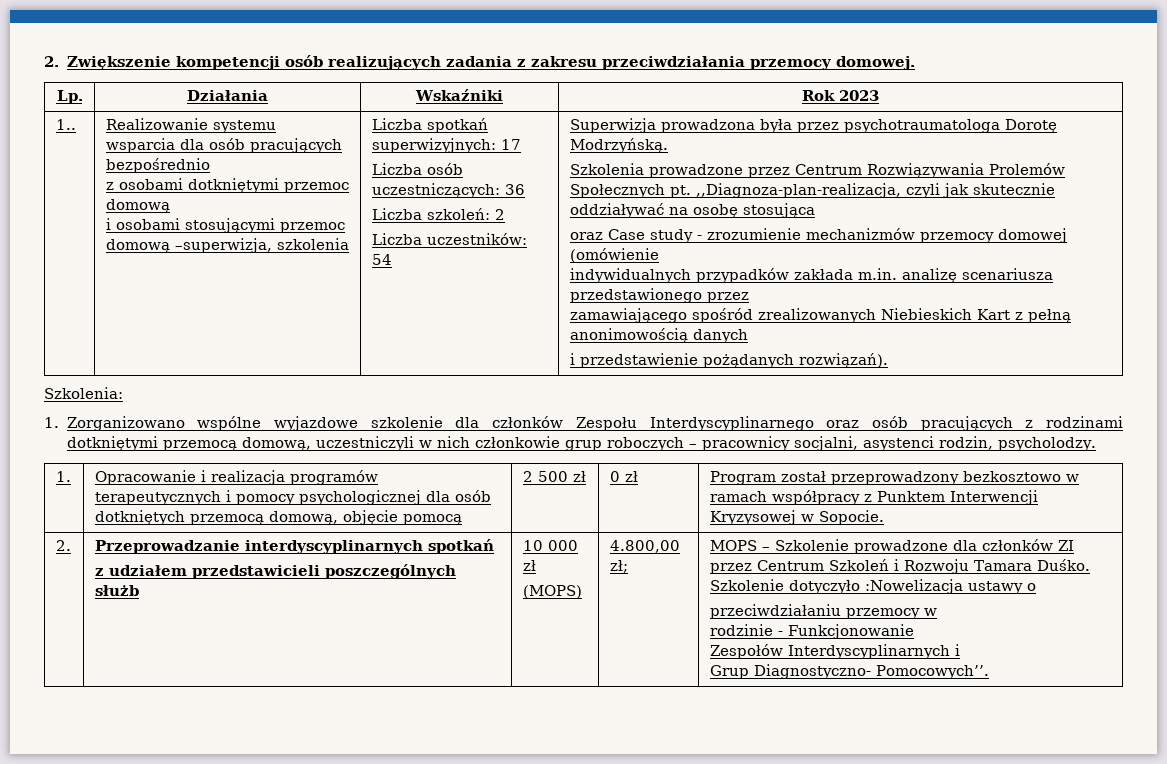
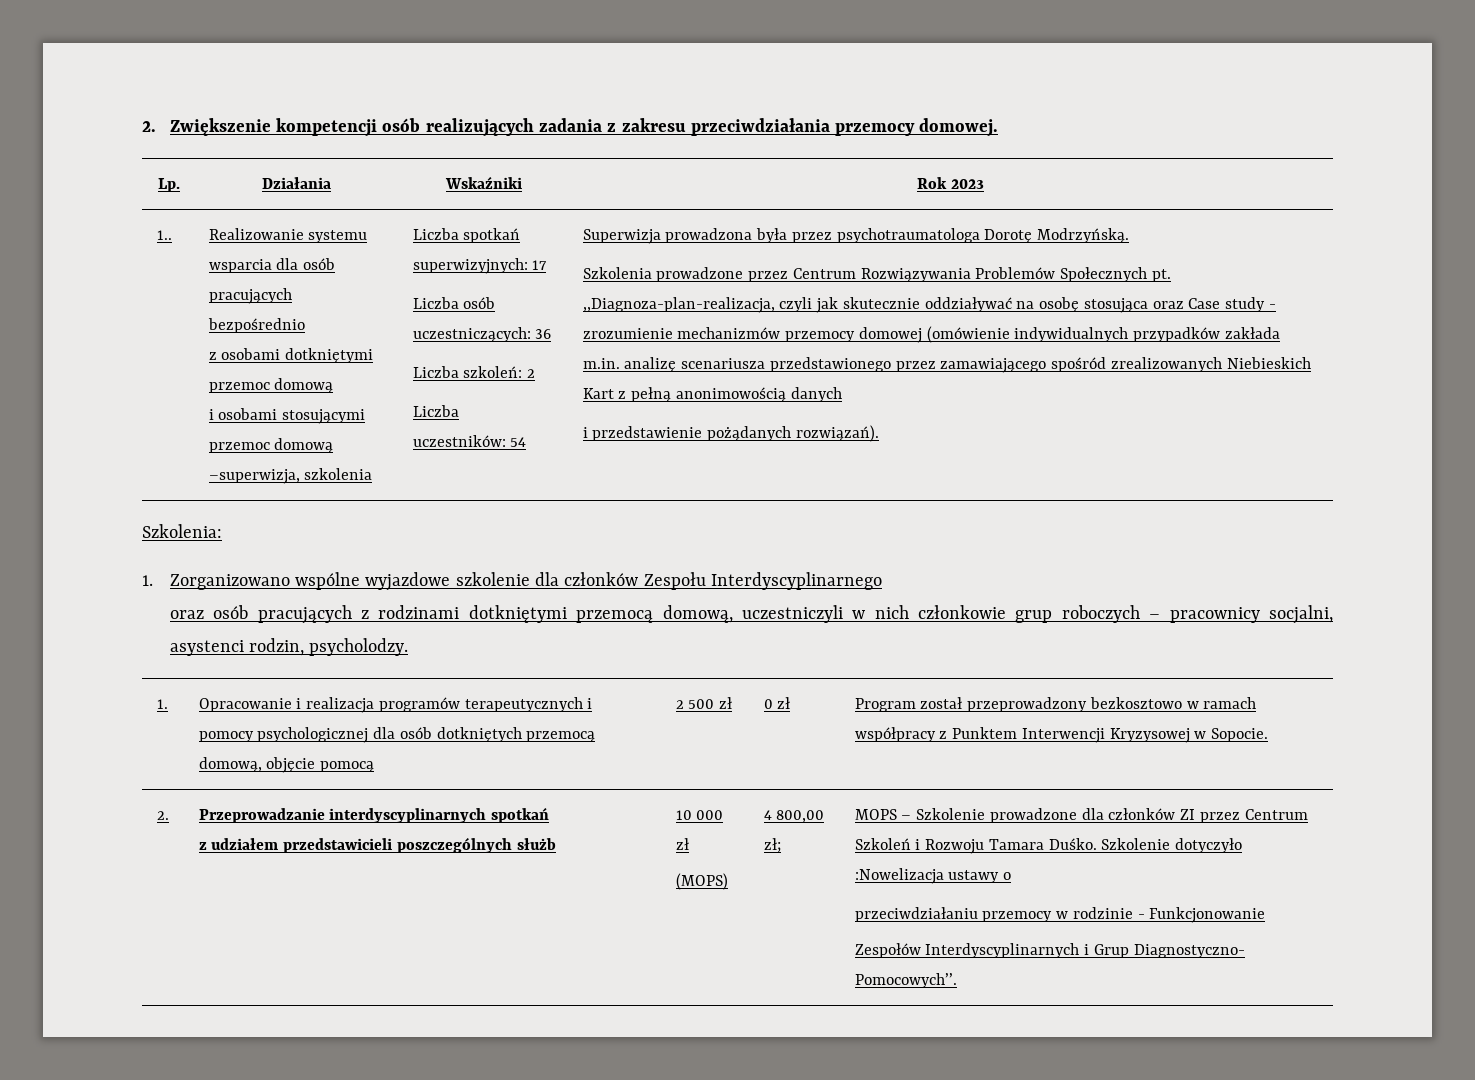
- Szkolenia prowadzone przez Centrum Rozwiązywania Prolemów Społecznych pt. ,,Diagnoza-plan-realizacja, czyli jak skutecznie oddziaływać na osobę stosująca
- oraz Case study - zrozumienie mechanizmów przemocy domowej (omówienie
- indywidualnych przypadków zakłada m.in. analizę scenariusza przedstawionego przez
- zamawiającego spośród zrealizowanych Niebieskich Kart z pełną anonimowością danych
+ Szkolenia prowadzone przez Centrum Rozwiązywania Problemów Społecznych pt. ,,Diagnoza-plan-realizacja, czyli jak skutecznie oddziaływać na osobę stosująca oraz Case study - zrozumienie mechanizmów przemocy domowej (omówienie indywidualnych przypadków zakłada m.in. analizę scenariusza przedstawionego przez zamawiającego spośród zrealizowanych Niebieskich Kart z pełną anonimowością danych
- 1. Zorganizowano wspólne wyjazdowe szkolenie dla członków Zespołu Interdyscyplinarnego oraz osób pracujących z rodzinami dotkniętymi przemocą domową, uczestniczyli w nich członkowie grup roboczych – pracownicy socjalni, asystenci rodzin, psycholodzy.
+ 1. Zorganizowano wspólne wyjazdowe szkolenie dla członków Zespołu Interdyscyplinarnego
+ oraz osób pracujących z rodzinami dotkniętymi przemocą domową, uczestniczyli w nich członkowie grup roboczych – pracownicy socjalni, asystenci rodzin, psycholodzy.
- 4.800,00 zł;
+ 4 800,00 zł;
- przeciwdziałaniu przemocy w
- rodzinie - Funkcjonowanie
+ przeciwdziałaniu przemocy w rodzinie - Funkcjonowanie
- Zespołów Interdyscyplinarnych i
- Grup Diagnostyczno- Pomocowych’’.
+ Zespołów Interdyscyplinarnych i Grup Diagnostyczno- Pomocowych’’.

